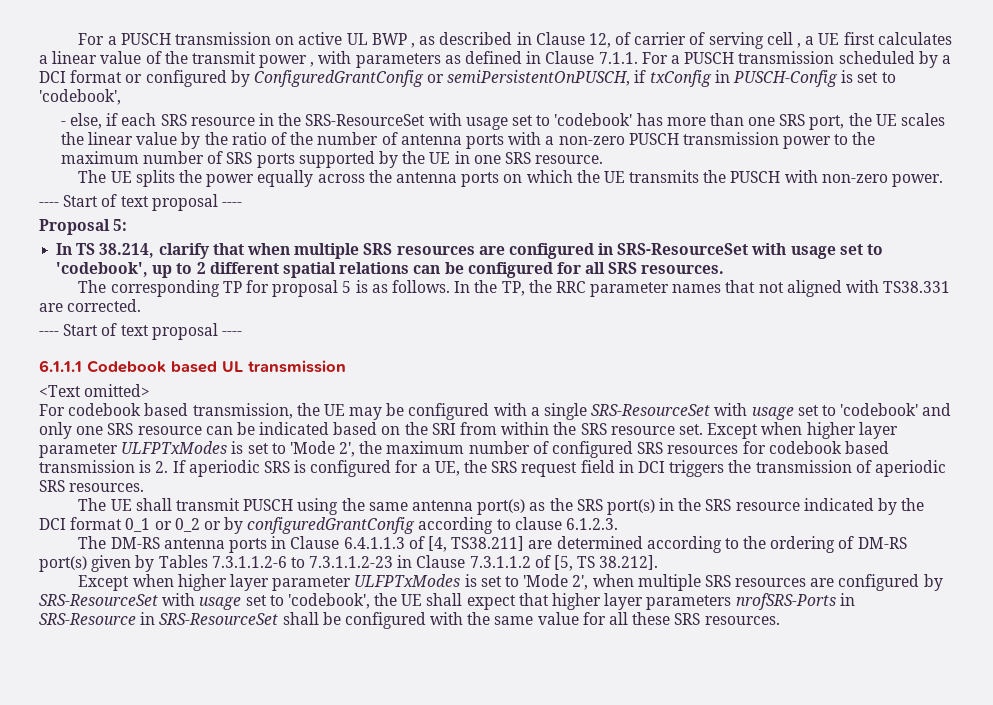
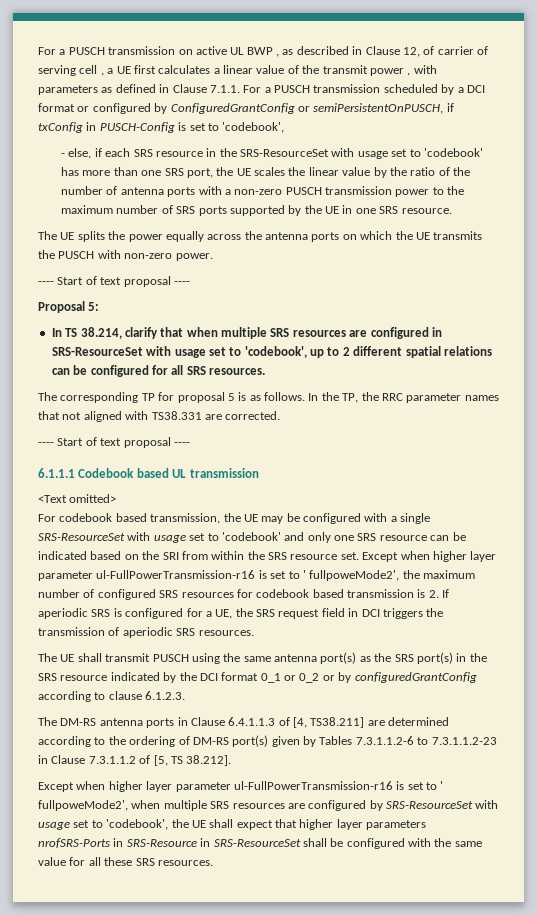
- Except when higher layer parameter ULFPTxModes is set to 'Mode 2', the maximum number of configured SRS resources for codebook based transmission is 2. If aperiodic SRS is configured for a UE, the SRS request field in DCI triggers the transmission of aperiodic SRS resources.
+ Except when higher layer parameter ul-FullPowerTransmission-r16 is set to ' fullpoweMode2', the maximum number of configured SRS resources for codebook based transmission is 2. If aperiodic SRS is configured for a UE, the SRS request field in DCI triggers the transmission of aperiodic SRS resources.
- Except when higher layer parameter ULFPTxModes is set to 'Mode 2', when multiple SRS resources are configured by SRS-ResourceSet with usage set to 'codebook', the UE shall expect that higher layer parameters nrofSRS-Ports in SRS-Resource in SRS-ResourceSet shall be configured with the same value for all these SRS resources.
+ Except when higher layer parameter ul-FullPowerTransmission-r16 is set to ' fullpoweMode2', when multiple SRS resources are configured by SRS-ResourceSet with usage set to 'codebook', the UE shall expect that higher layer parameters nrofSRS-Ports in SRS-Resource in SRS-ResourceSet shall be configured with the same value for all these SRS resources.

